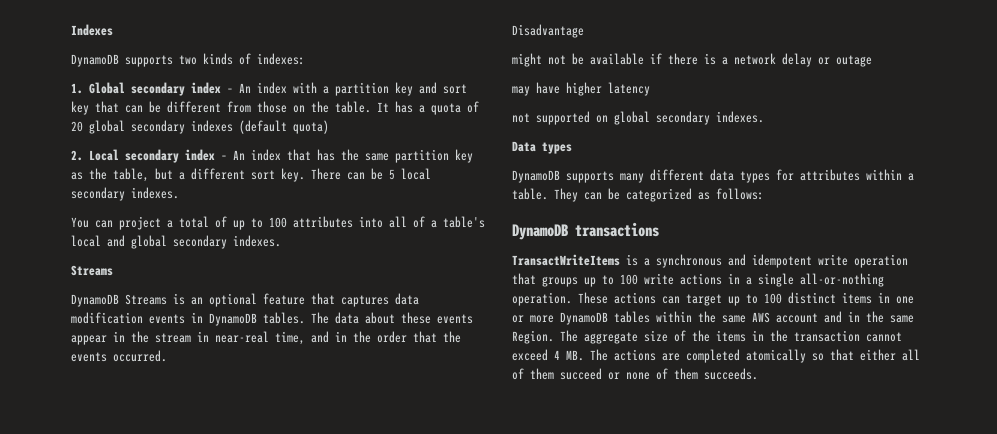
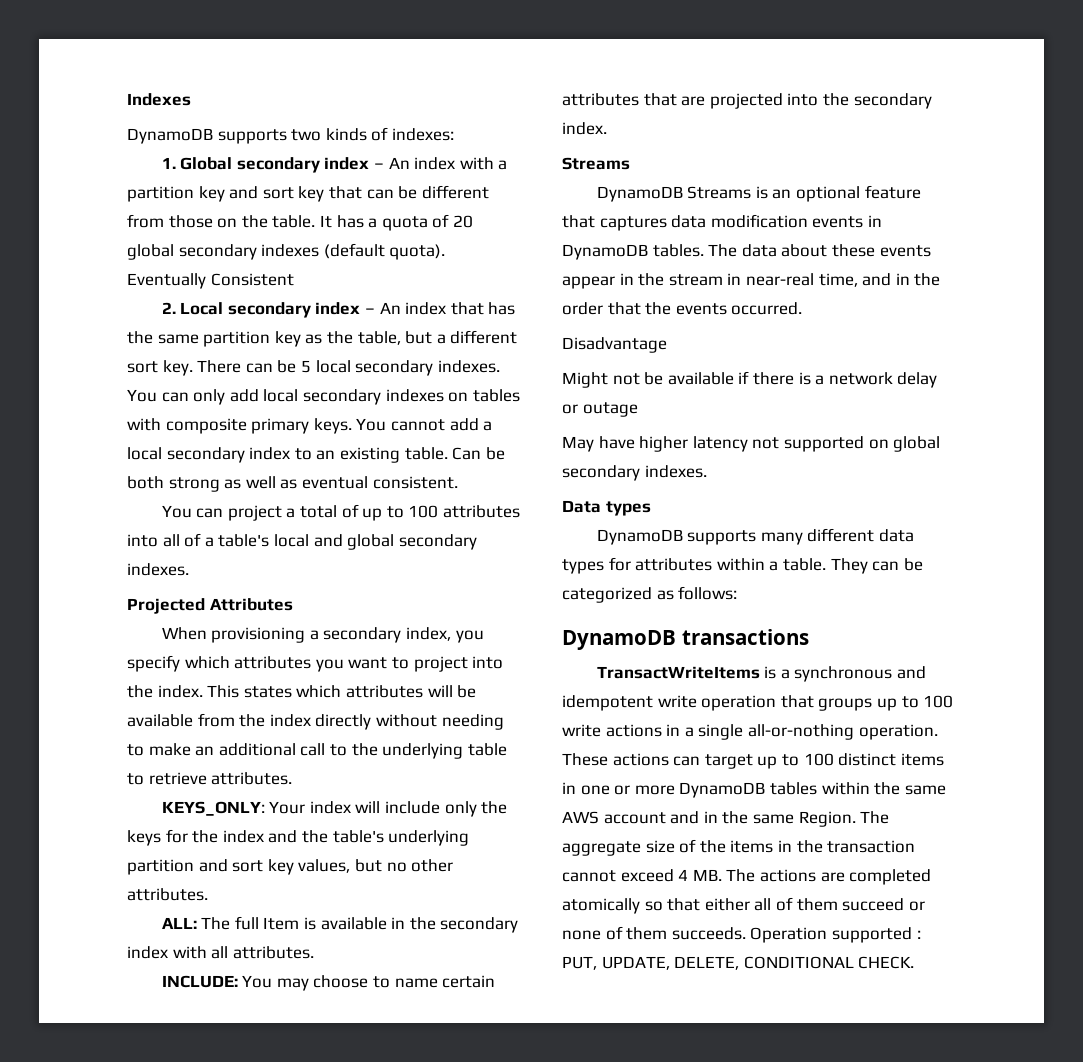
- It has a quota of 20 global secondary indexes (default quota)
+ It has a quota of 20 global secondary indexes (default quota). Eventually Consistent
+ You can only add local secondary indexes on tables with composite primary keys. You cannot add a local secondary index to an existing table. Can be both strong as well as eventual consistent.
+ Projected Attributes
+ When provisioning a secondary index, you specify which attributes you want to project into the index. This states which attributes will be available from the index directly without needing to make an additional call to the underlying table to retrieve attributes.
+ KEYS_ONLY: Your index will include only the keys for the index and the table's underlying partition and sort key values, but no other attributes.
+ ALL: The full Item is available in the secondary index with all attributes.
+ INCLUDE: You may choose to name certain attributes that are projected into the secondary index.
- might not be available if there is a network delay or outage
+ Might not be available if there is a network delay or outage
- may have higher latency
- not supported on global secondary indexes.
+ May have higher latency not supported on global secondary indexes.
+ Operation supported : PUT, UPDATE, DELETE, CONDITIONAL CHECK.

